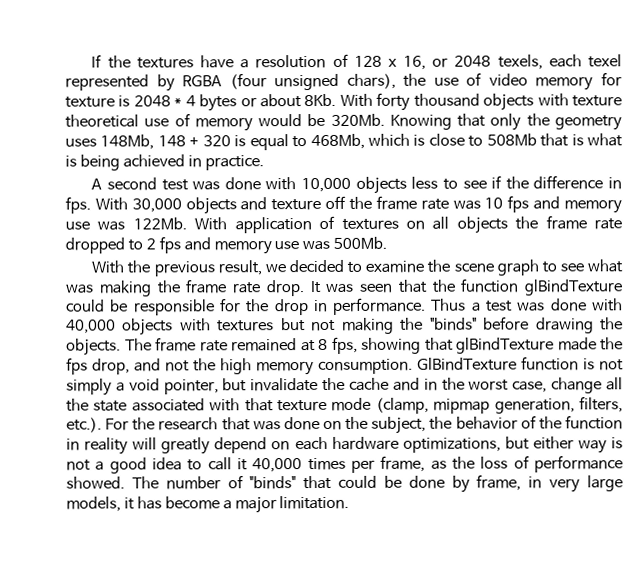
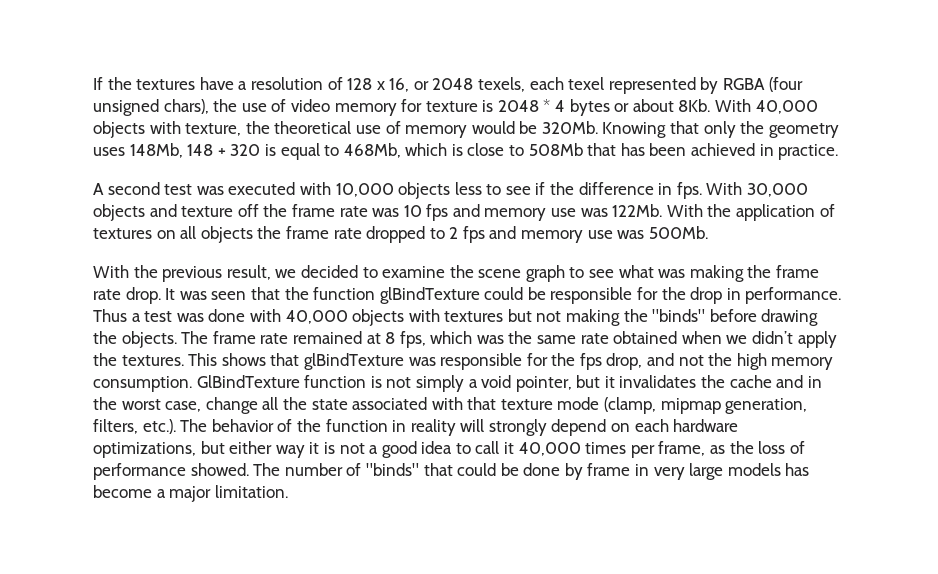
- With forty thousand objects with texture theoretical use of memory would be 320Mb.
+ With 40,000 objects with texture, the theoretical use of memory would be 320Mb.
- Knowing that only the geometry uses 148Mb, 148 + 320 is equal to 468Mb, which is close to 508Mb that is what is being achieved in practice.
+ Knowing that only the geometry uses 148Mb, 148 + 320 is equal to 468Mb, which is close to 508Mb that has been achieved in practice.
- A second test was done with 10,000 objects less to see if the difference in fps.
+ A second test was executed with 10,000 objects less to see if the difference in fps.
- With application of textures on all objects the frame rate dropped to 2 fps and memory use was 500Mb.
+ With the application of textures on all objects the frame rate dropped to 2 fps and memory use was 500Mb.
- The frame rate remained at 8 fps, showing that glBindTexture made the fps drop, and not the high memory consumption.
+ The frame rate remained at 8 fps, which was the same rate obtained when we didn’t apply the textures. This shows that glBindTexture was responsible for the fps drop, and not the high memory consumption.
- GlBindTexture function is not simply a void pointer, but invalidate the cache and in the worst case, change all the state associated with that texture mode (clamp, mipmap generation, filters, etc.). For the research that was done on the subject, the behavior of the function in reality will greatly depend on each hardware optimizations, but either way is not a good idea to call it 40,000 times per frame, as the loss of performance showed.
+ GlBindTexture function is not simply a void pointer, but it invalidates the cache and in the worst case, change all the state associated with that texture mode (clamp, mipmap generation, filters, etc.). The behavior of the function in reality will strongly depend on each hardware optimizations, but either way it is not a good idea to call it 40,000 times per frame, as the loss of performance showed.
- The number of "binds" that could be done by frame, in very large models, it has become a major limitation.
+ The number of "binds" that could be done by frame in very large models has become a major limitation.

